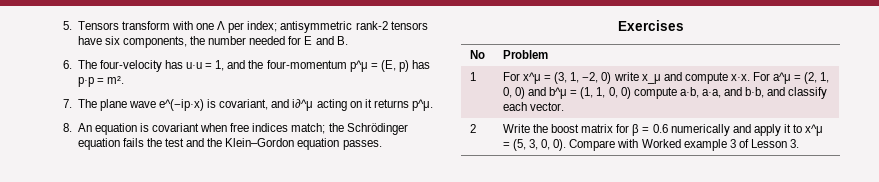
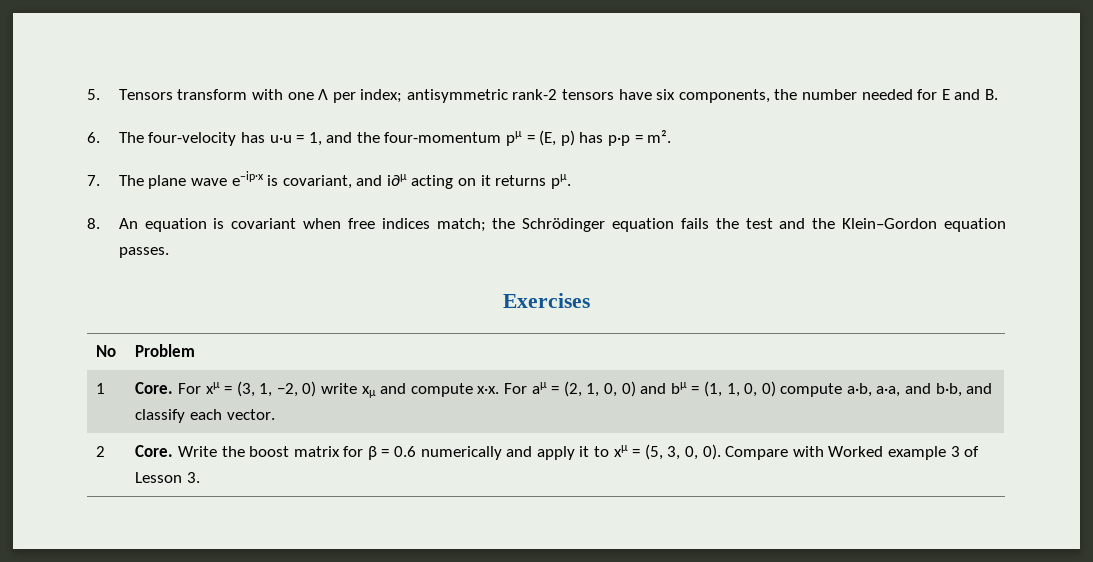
- 6. The four-velocity has u·u = 1, and the four-momentum p^μ = (E, p) has p·p = m².
+ 6. The four-velocity has u·u = 1, and the four-momentum pμ = (E, p) has p·p = m².
- 7. The plane wave e^(−ip·x) is covariant, and i∂^μ acting on it returns p^μ.
+ 7. The plane wave e−ip·x is covariant, and i∂μ acting on it returns pμ.
- 1 | For x^μ = (3, 1, −2, 0) write x_μ and compute x·x. For a^μ = (2, 1, 0, 0) and b^μ = (1, 1, 0, 0) compute a·b, a·a, and b·b, and classify each vector.
+ 1 | Core. For xμ = (3, 1, −2, 0) write xμ and compute x·x. For aμ = (2, 1, 0, 0) and bμ = (1, 1, 0, 0) compute a·b, a·a, and b·b, and classify each vector.
- 2 | Write the boost matrix for β = 0.6 numerically and apply it to x^μ = (5, 3, 0, 0). Compare with Worked example 3 of Lesson 3.
+ 2 | Core. Write the boost matrix for β = 0.6 numerically and apply it to xμ = (5, 3, 0, 0). Compare with Worked example 3 of Lesson 3.

